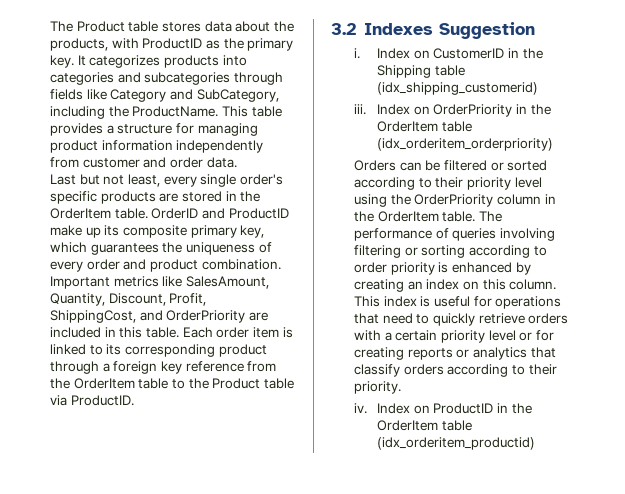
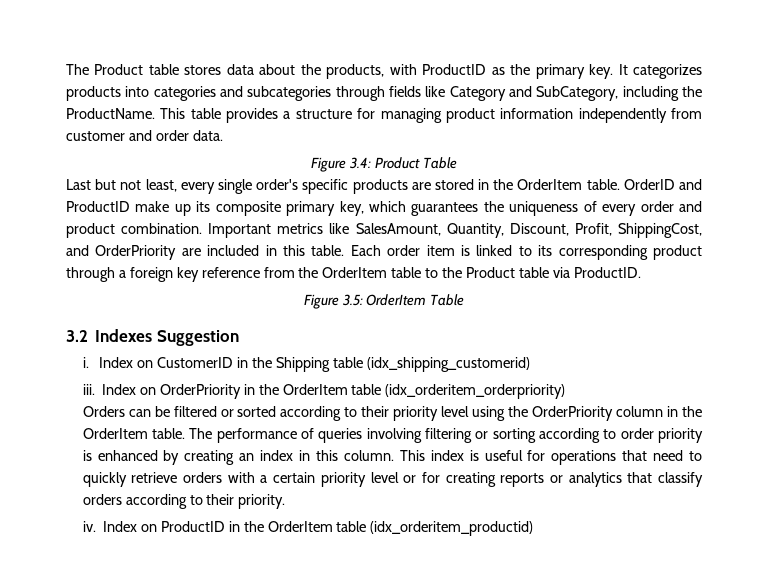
+ Figure 3.4: Product Table
+ Figure 3.5: OrderItem Table
- The performance of queries involving filtering or sorting according to order priority is enhanced by creating an index on this column.
+ The performance of queries involving filtering or sorting according to order priority is enhanced by creating an index in this column.

